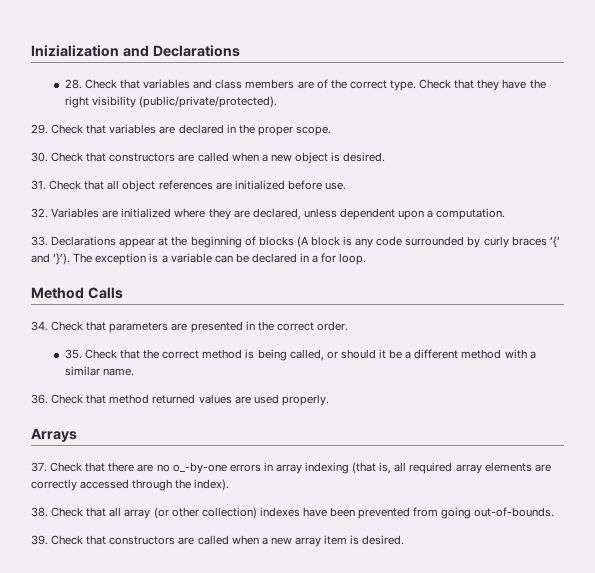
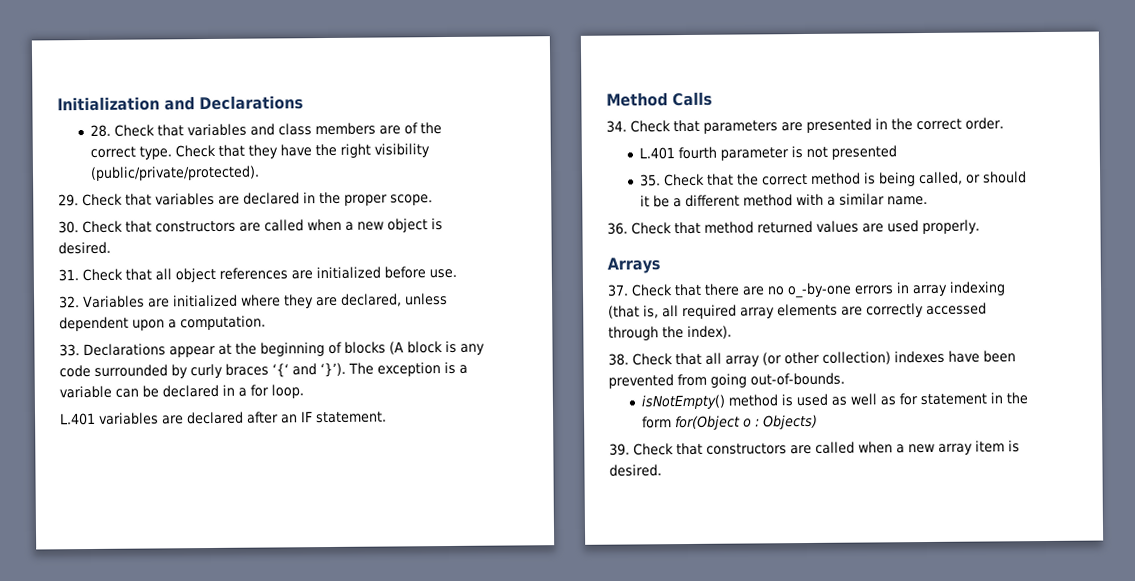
- Inizialization and Declarations
+ Initialization and Declarations
+ L.401 variables are declared after an IF statement.
+ L.401 fourth parameter is not presented
+ isNotEmpty() method is used as well as for statement in the form for(Object o : Objects)

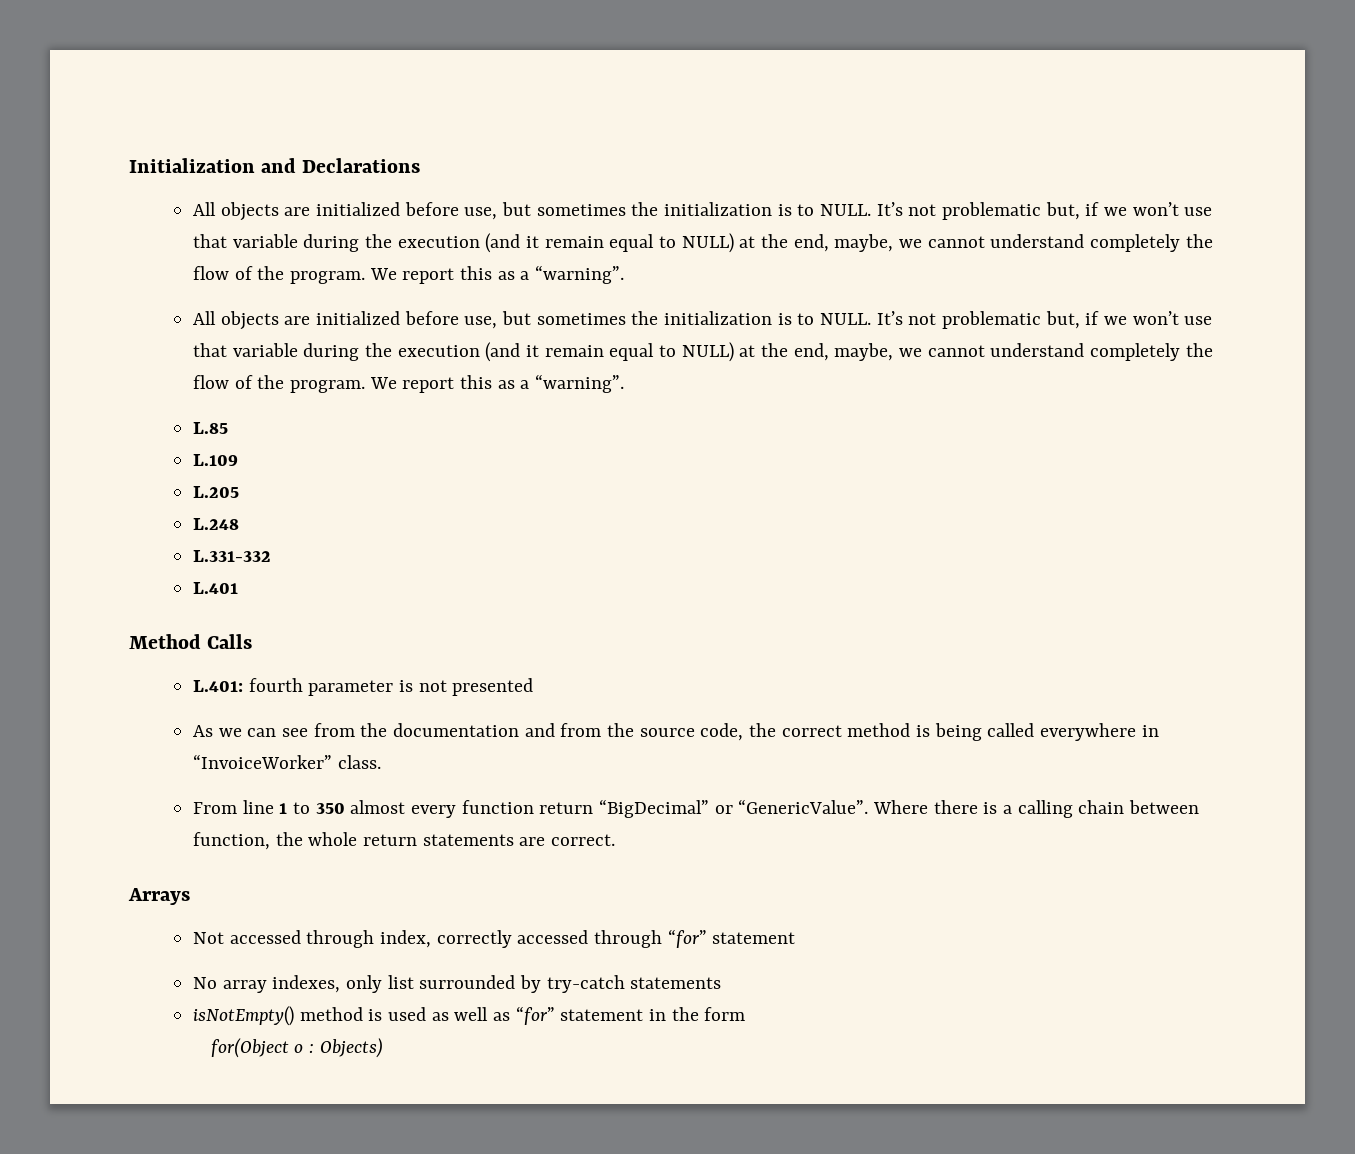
  Initialization and Declarations
- 28. Check that variables and class members are of the correct type. Check that they have the right visibility (public/private/protected).
- 29. Check that variables are declared in the proper scope.
- 30. Check that constructors are called when a new object is desired.
- 31. Check that all object references are initialized before use.
- 32. Variables are initialized where they are declared, unless dependent upon a computation.
- 33. Declarations appear at the beginning of blocks (A block is any code surrounded by curly braces ‘{‘ and ‘}’). The exception is a variable can be declared in a for loop.
- L.401 variables are declared after an IF statement.
+ All objects are initialized before use, but sometimes the initialization is to NULL. It’s not problematic but, if we won’t use that variable during the execution (and it remain equal to NULL) at the end, maybe, we cannot understand completely the flow of the program. We report this as a “warning”.
+ All objects are initialized before use, but sometimes the initialization is to NULL. It’s not problematic but, if we won’t use that variable during the execution (and it remain equal to NULL) at the end, maybe, we cannot understand completely the flow of the program. We report this as a “warning”.
+ L.85
+ L.109
+ L.205
+ L.248
+ L.331-332
+ L.401
  Method Calls
- 34. Check that parameters are presented in the correct order.
- L.401 fourth parameter is not presented
+ L.401: fourth parameter is not presented
- 35. Check that the correct method is being called, or should it be a different method with a similar name.
- 36. Check that method returned values are used properly.
+ As we can see from the documentation and from the source code, the correct method is being called everywhere in “InvoiceWorker” class.
+ From line 1 to 350 almost every function return “BigDecimal” or “GenericValue”. Where there is a calling chain between function, the whole return statements are correct.
  Arrays
- 37. Check that there are no o_-by-one errors in array indexing (that is, all required array elements are correctly accessed through the index).
- 38. Check that all array (or other collection) indexes have been prevented from going out-of-bounds.
+ Not accessed through index, correctly accessed through “for” statement
+ No array indexes, only list surrounded by try-catch statements
- isNotEmpty() method is used as well as for statement in the form for(Object o : Objects)
+ isNotEmpty() method is used as well as “for” statement in the form
+ for(Object o : Objects)
- 39. Check that constructors are called when a new array item is desired.

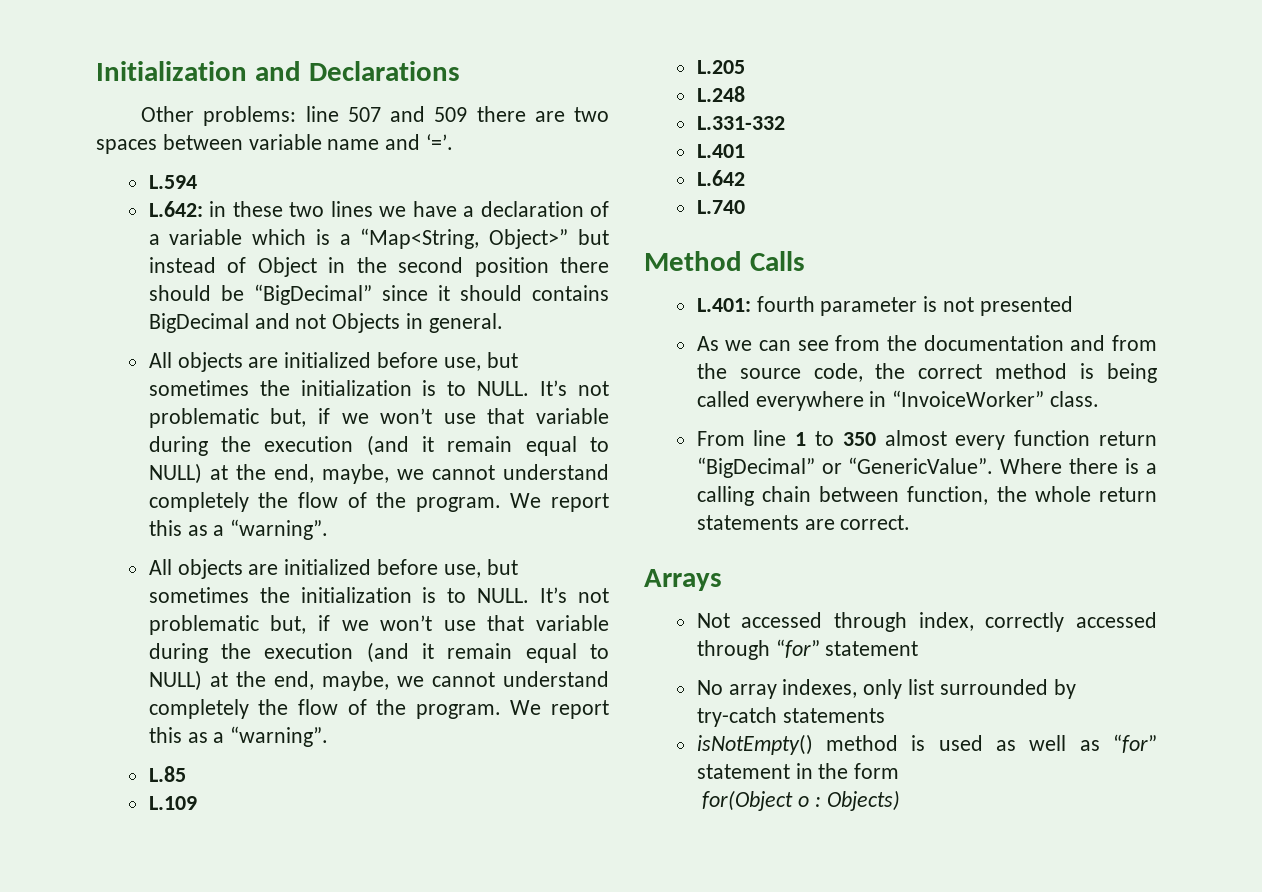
+ Other problems: line 507 and 509 there are two spaces between variable name and ‘=’.
+ L.594
+ L.642: in these two lines we have a declaration of a variable which is a “Map<String, Object>” but instead of Object in the second position there should be “BigDecimal” since it should contains BigDecimal and not Objects in general.
+ L.642
+ L.740

